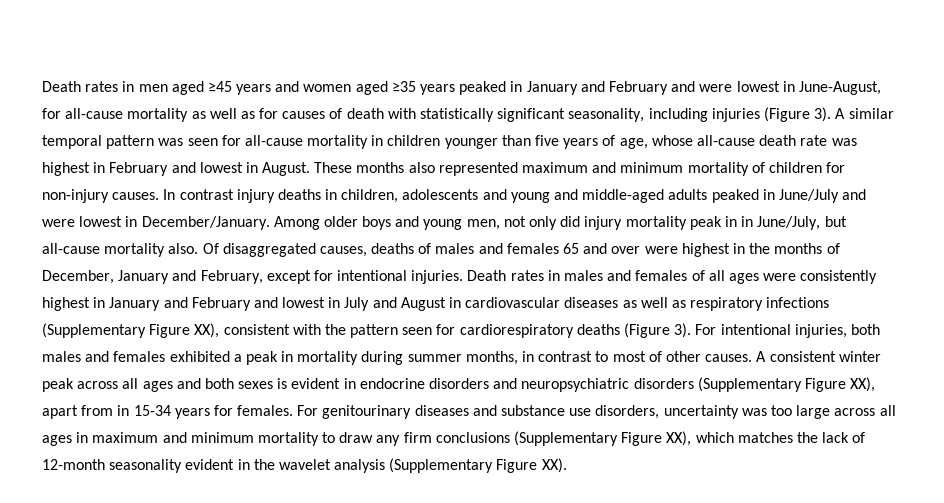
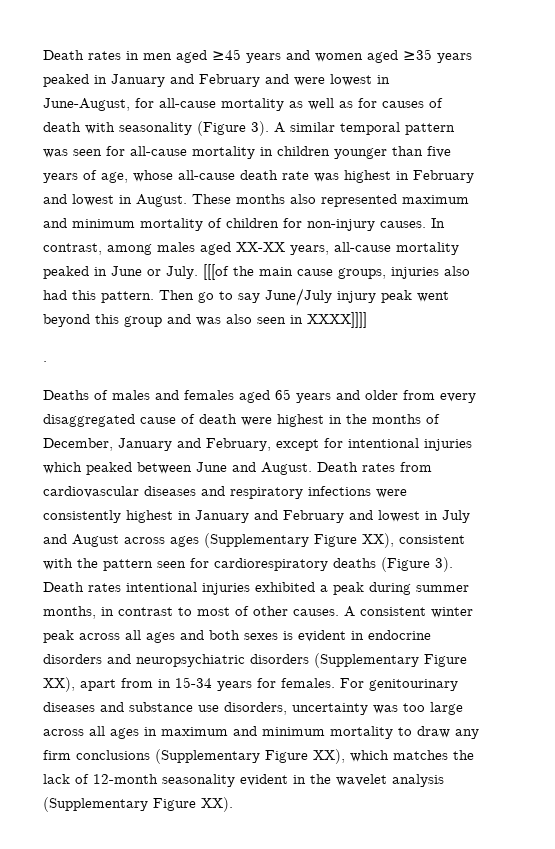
- Death rates in men aged ≥45 years and women aged ≥35 years peaked in January and February and were lowest in June-August, for all-cause mortality as well as for causes of death with statistically significant seasonality, including injuries (Figure 3).
+ Death rates in men aged ≥45 years and women aged ≥35 years peaked in January and February and were lowest in June-August, for all-cause mortality as well as for causes of death with seasonality (Figure 3).
- In contrast injury deaths in children, adolescents and young and middle-aged adults peaked in June/July and were lowest in December/January. Among older boys and young men, not only did injury mortality peak in in June/July, but all-cause mortality also. Of disaggregated causes, deaths of males and females 65 and over were highest in the months of December, January and February, except for intentional injuries. Death rates in males and females of all ages were consistently highest in January and February and lowest in July and August in cardiovascular diseases as well as respiratory infections (Supplementary Figure XX), consistent with the pattern seen for cardiorespiratory deaths (Figure 3).
+ In contrast, among males aged XX-XX years, all-cause mortality peaked in June or July. [[[of the main cause groups, injuries also had this pattern. Then go to say June/July injury peak went beyond this group and was also seen in XXXX]]]]
+ .
+ Deaths of males and females aged 65 years and older from every disaggregated cause of death were highest in the months of December, January and February, except for intentional injuries which peaked between June and August. Death rates from cardiovascular diseases and respiratory infections were consistently highest in January and February and lowest in July and August across ages (Supplementary Figure XX), consistent with the pattern seen for cardiorespiratory deaths (Figure 3).
- For intentional injuries, both males and females exhibited a peak in mortality during summer months, in contrast to most of other causes.
+ Death rates intentional injuries exhibited a peak during summer months, in contrast to most of other causes.

